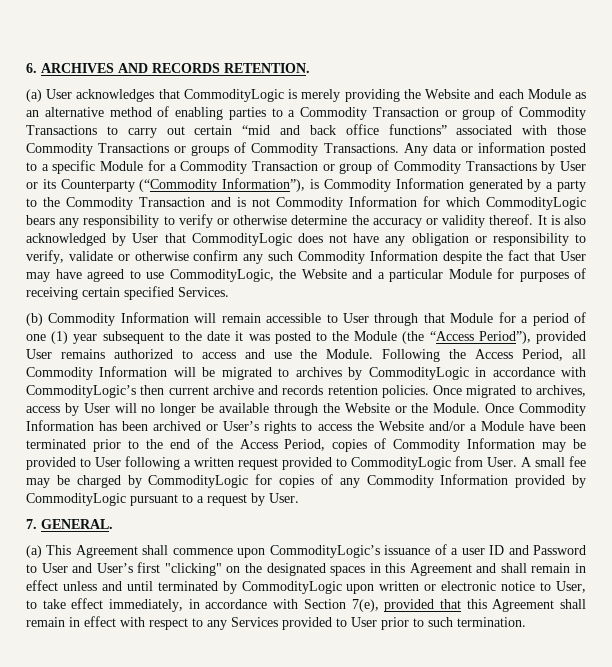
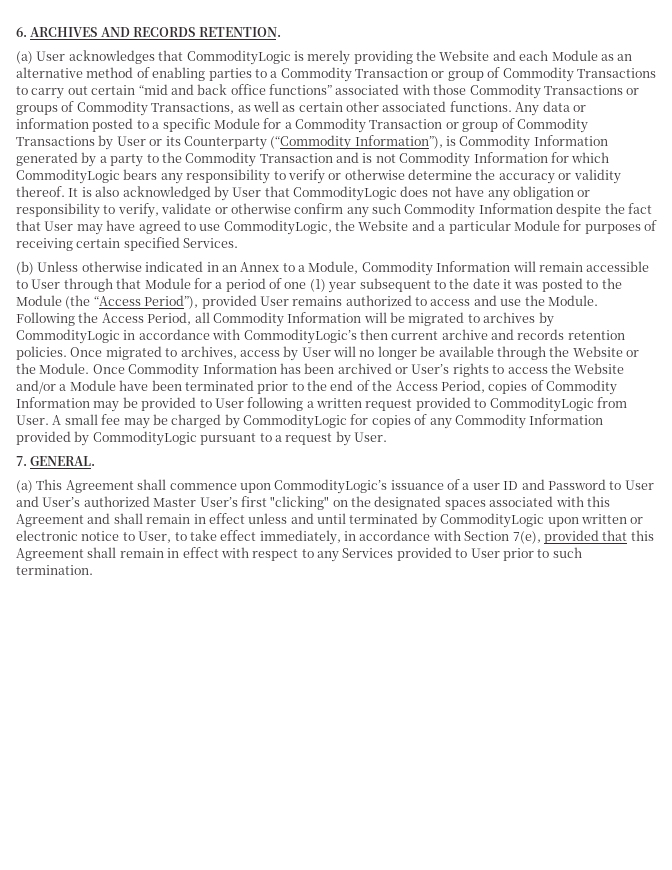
- (a) User acknowledges that CommodityLogic is merely providing the Website and each Module as an alternative method of enabling parties to a Commodity Transaction or group of Commodity Transactions to carry out certain “mid and back office functions” associated with those Commodity Transactions or groups of Commodity Transactions.
+ (a) User acknowledges that CommodityLogic is merely providing the Website and each Module as an alternative method of enabling parties to a Commodity Transaction or group of Commodity Transactions to carry out certain “mid and back office functions” associated with those Commodity Transactions or groups of Commodity Transactions, as well as certain other associated functions.
- (b) Commodity Information will remain accessible to User through that Module for a period of one (1) year subsequent to the date it was posted to the Module (the “Access Period”), provided User remains authorized to access and use the Module.
+ (b) Unless otherwise indicated in an Annex to a Module, Commodity Information will remain accessible to User through that Module for a period of one (1) year subsequent to the date it was posted to the Module (the “Access Period”), provided User remains authorized to access and use the Module.
- (a) This Agreement shall commence upon CommodityLogic’s issuance of a user ID and Password to User and User’s first "clicking" on the designated spaces in this Agreement and shall remain in effect unless and until terminated by CommodityLogic upon written or electronic notice to User, to take effect immediately, in accordance with Section 7(e), provided that this Agreement shall remain in effect with respect to any Services provided to User prior to such termination.
+ (a) This Agreement shall commence upon CommodityLogic’s issuance of a user ID and Password to User and User’s authorized Master User’s first "clicking" on the designated spaces associated with this Agreement and shall remain in effect unless and until terminated by CommodityLogic upon written or electronic notice to User, to take effect immediately, in accordance with Section 7(e), provided that this Agreement shall remain in effect with respect to any Services provided to User prior to such termination.

